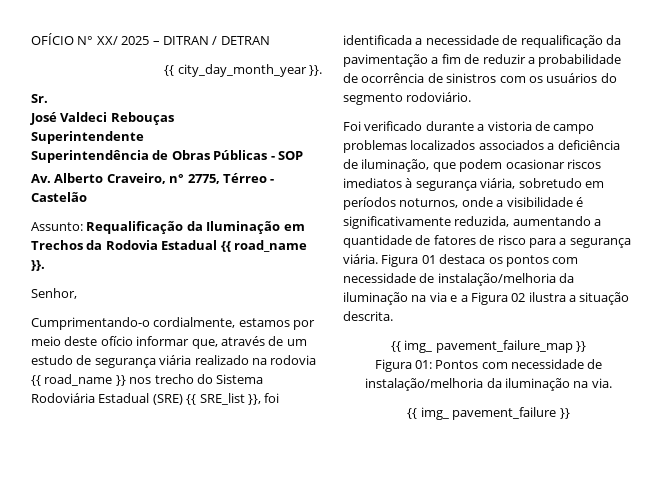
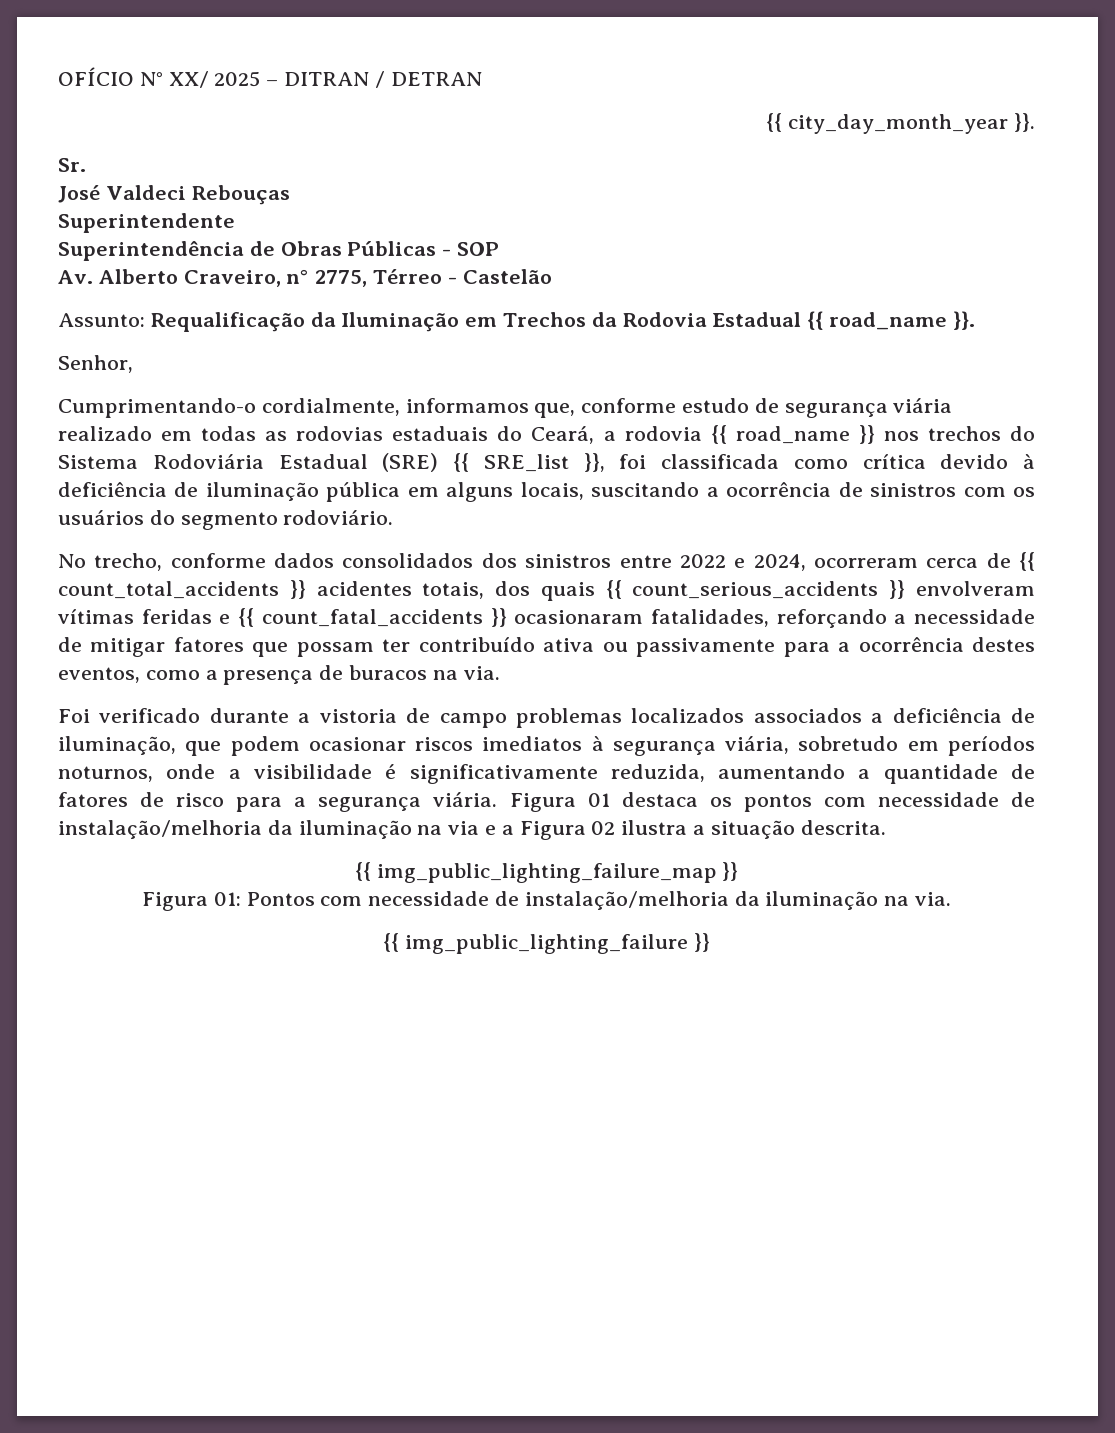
- Cumprimentando-o cordialmente, estamos por meio deste ofício informar que, através de um estudo de segurança viária realizado na rodovia {{ road_name }} nos trecho do Sistema Rodoviária Estadual (SRE) {{ SRE_list }}, foi identificada a necessidade de requalificação da pavimentação a fim de reduzir a probabilidade de ocorrência de sinistros com os usuários do segmento rodoviário.
+ Cumprimentando-o cordialmente, informamos que, conforme estudo de segurança viária realizado em todas as rodovias estaduais do Ceará, a rodovia {{ road_name }} nos trechos do Sistema Rodoviária Estadual (SRE) {{ SRE_list }}, foi classificada como crítica devido à deficiência de iluminação pública em alguns locais, suscitando a ocorrência de sinistros com os usuários do segmento rodoviário.
+ No trecho, conforme dados consolidados dos sinistros entre 2022 e 2024, ocorreram cerca de {{ count_total_accidents }} acidentes totais, dos quais {{ count_serious_accidents }} envolveram vítimas feridas e {{ count_fatal_accidents }} ocasionaram fatalidades, reforçando a necessidade de mitigar fatores que possam ter contribuído ativa ou passivamente para a ocorrência destes eventos, como a presença de buracos na via.
- {{ img_ pavement_failure_map }}
+ {{ img_public_lighting_failure_map }}
- {{ img_ pavement_failure }}
+ {{ img_public_lighting_failure }}

